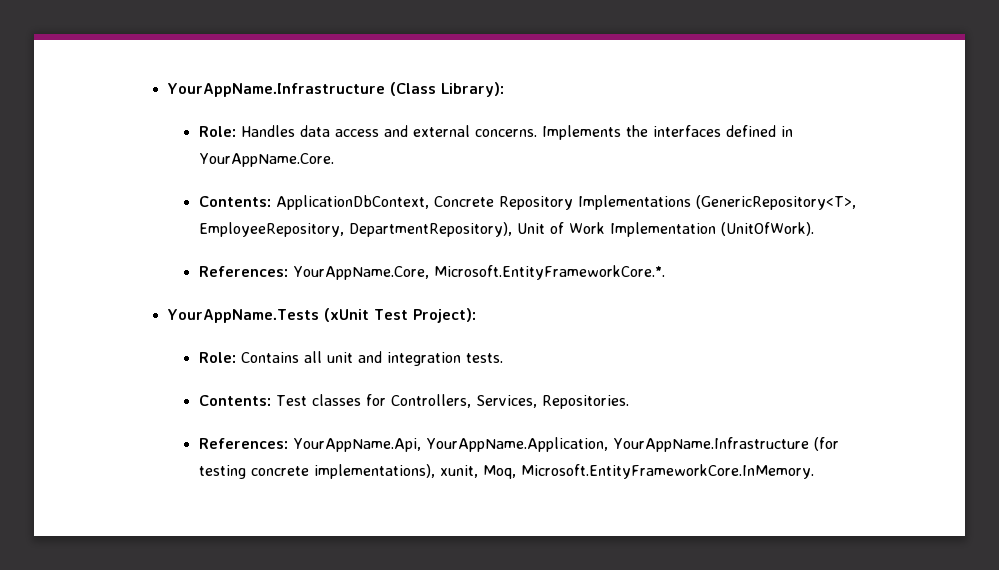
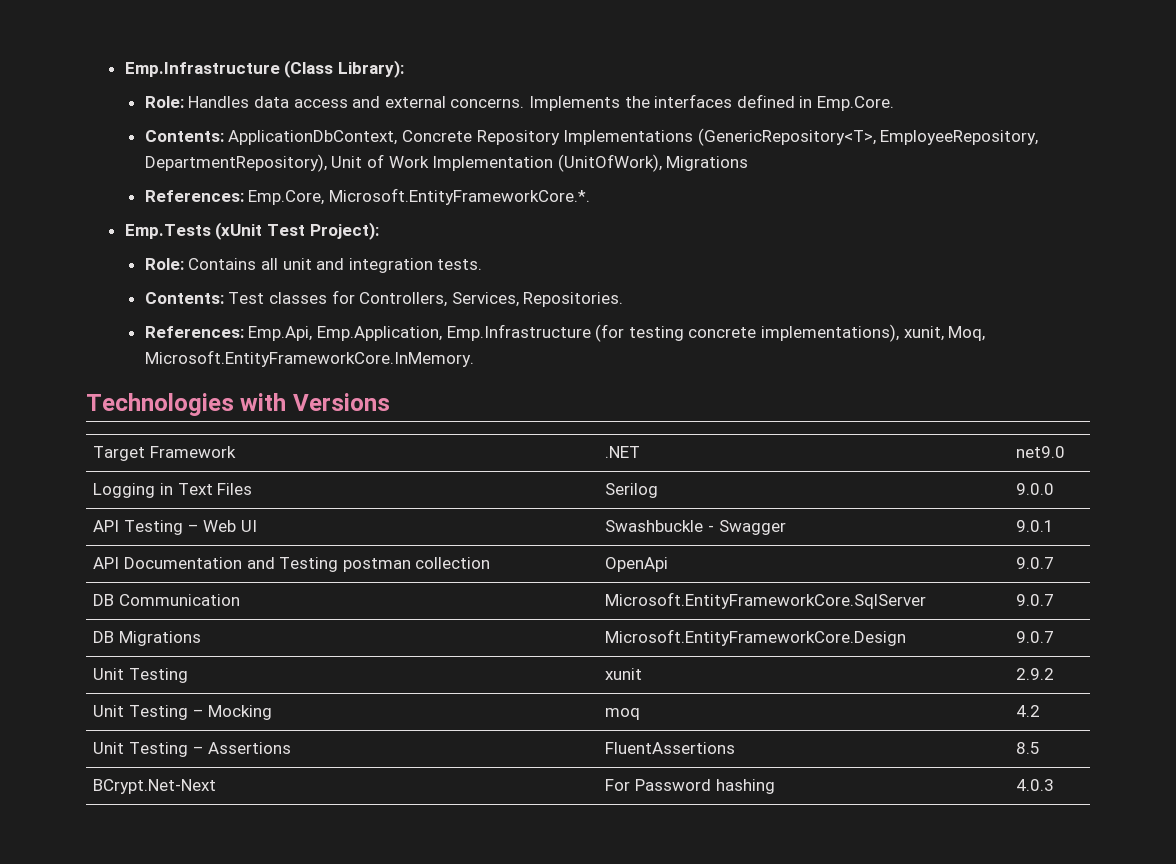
- YourAppName.Infrastructure (Class Library):
+ Emp.Infrastructure (Class Library):
- Implements the interfaces defined in YourAppName.Core.
+ Implements the interfaces defined in Emp.Core.
- Contents: ApplicationDbContext, Concrete Repository Implementations (GenericRepository<T>, EmployeeRepository, DepartmentRepository), Unit of Work Implementation (UnitOfWork).
- References: YourAppName.Core, Microsoft.EntityFrameworkCore.*.
+ Contents: ApplicationDbContext, Concrete Repository Implementations (GenericRepository<T>, EmployeeRepository, DepartmentRepository), Unit of Work Implementation (UnitOfWork), Migrations
+ References: Emp.Core, Microsoft.EntityFrameworkCore.*.
- YourAppName.Tests (xUnit Test Project):
+ Emp.Tests (xUnit Test Project):
- References: YourAppName.Api, YourAppName.Application, YourAppName.Infrastructure (for testing concrete implementations), xunit, Moq, Microsoft.EntityFrameworkCore.InMemory.
+ References: Emp.Api, Emp.Application, Emp.Infrastructure (for testing concrete implementations), xunit, Moq, Microsoft.EntityFrameworkCore.InMemory.
+ Technologies with Versions
+ Target Framework | .NET | net9.0
+ Logging in Text Files | Serilog | 9.0.0
+ API Testing – Web UI | Swashbuckle - Swagger | 9.0.1
+ API Documentation and Testing postman collection | OpenApi | 9.0.7
+ DB Communication | Microsoft.EntityFrameworkCore.SqlServer | 9.0.7
+ DB Migrations | Microsoft.EntityFrameworkCore.Design | 9.0.7
+ Unit Testing | xunit | 2.9.2
+ Unit Testing – Mocking | moq | 4.2
+ Unit Testing – Assertions | FluentAssertions | 8.5
+ BCrypt.Net-Next | For Password hashing | 4.0.3

